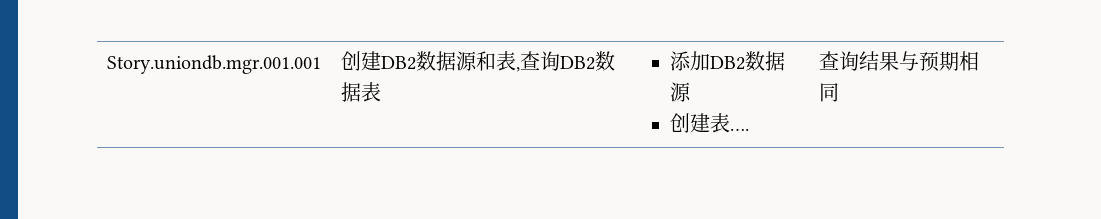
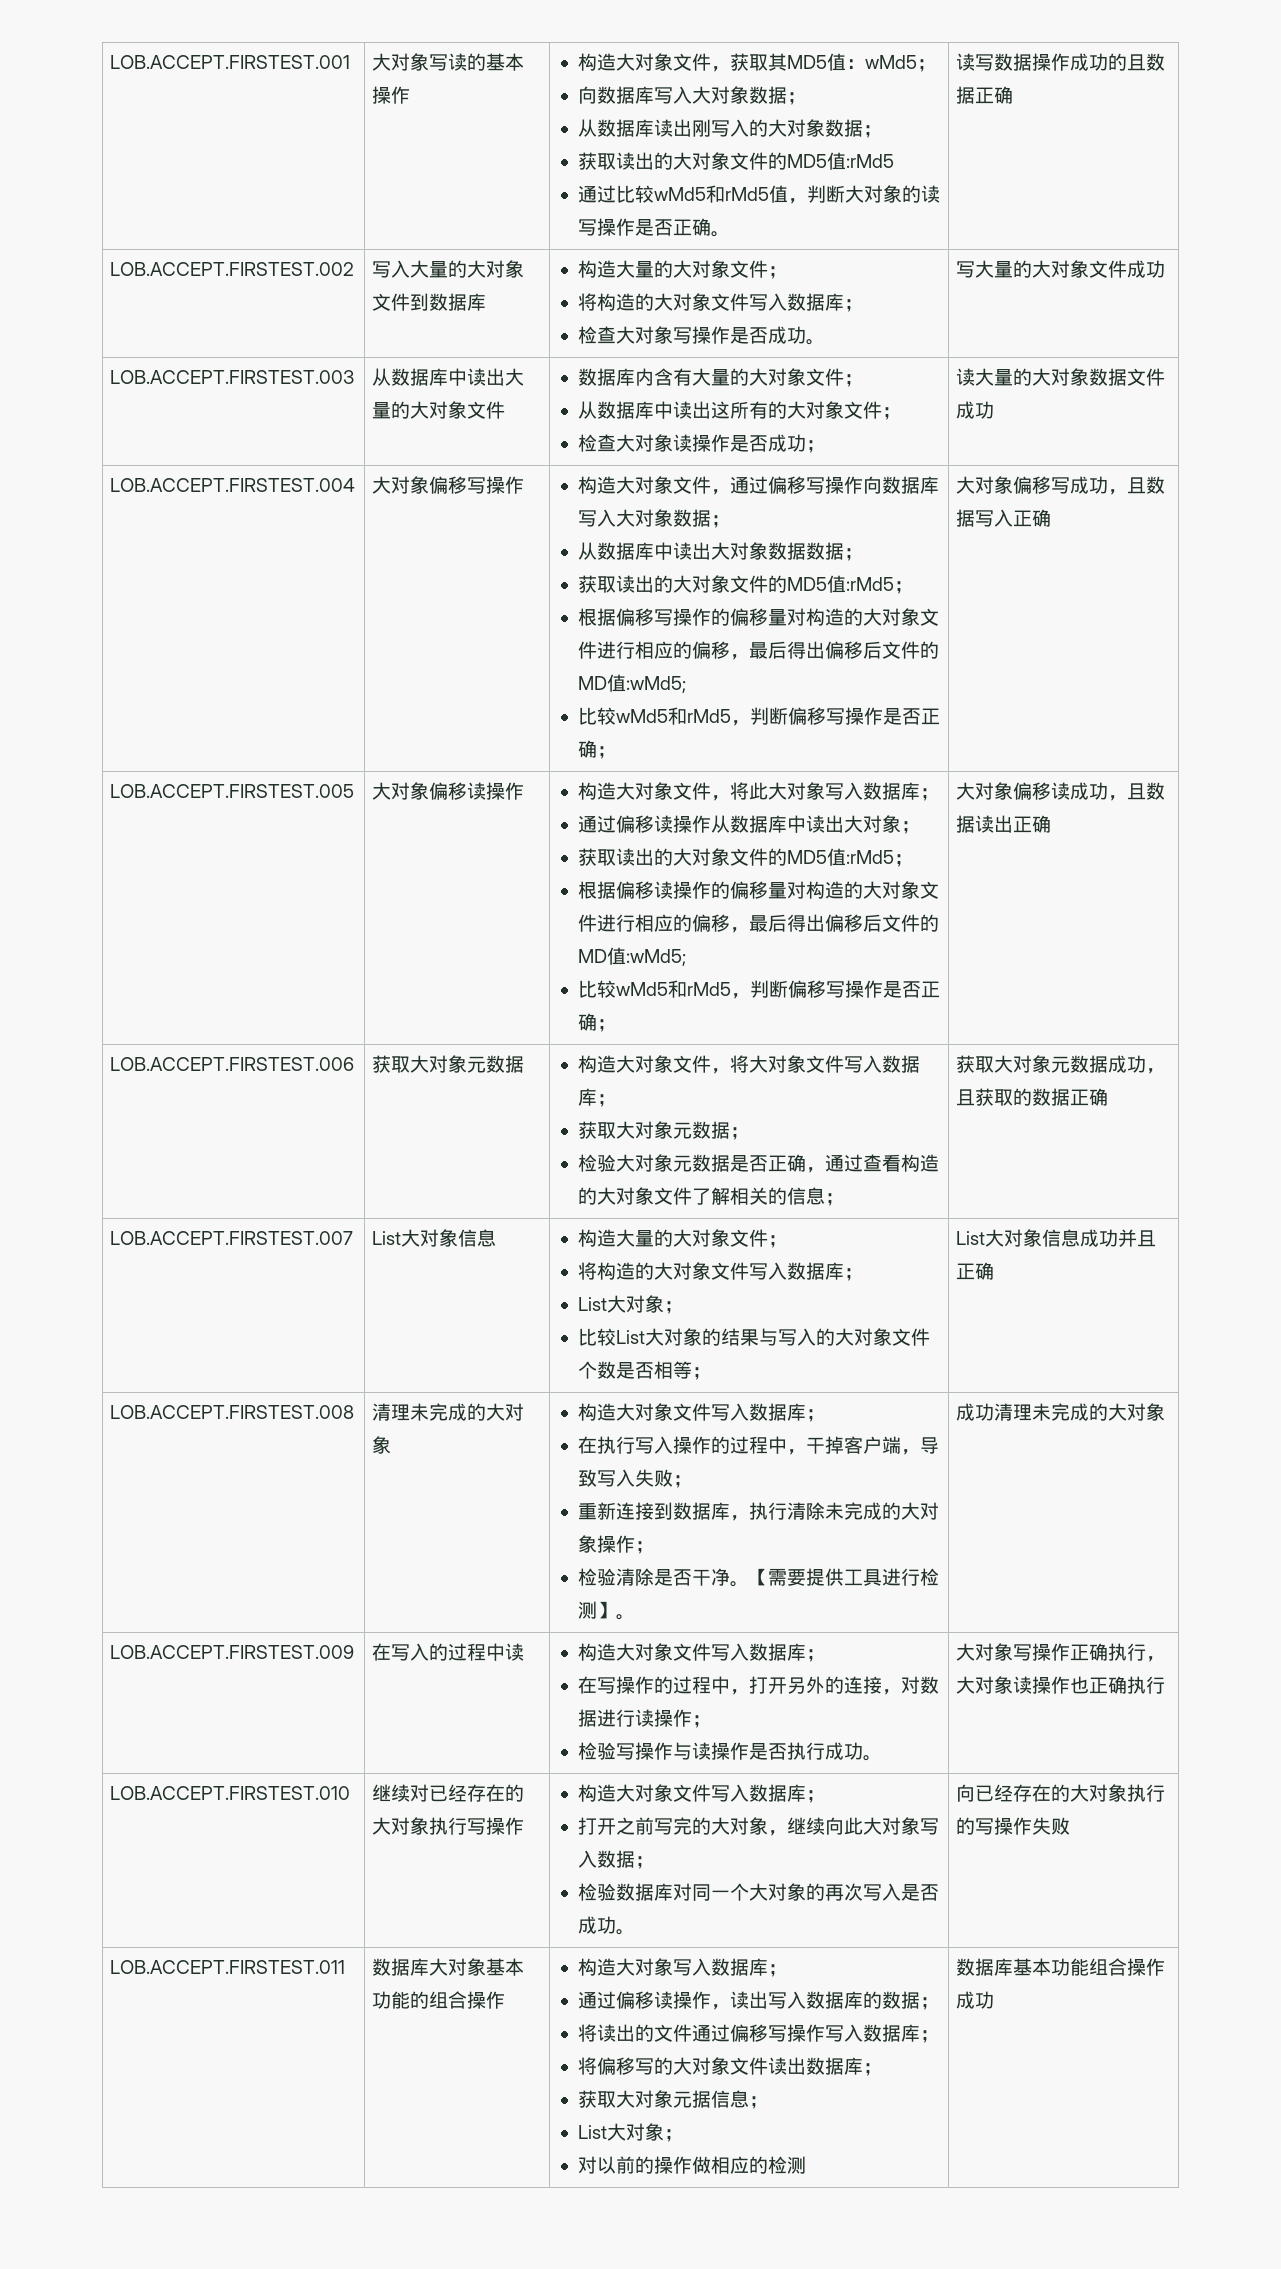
- Story.uniondb.mgr.001.001 | 创建DB2数据源和表,查询DB2数据表 | 添加DB2数据源
- 创建表…. | 查询结果与预期相同
+ LOB.ACCEPT.FIRSTEST.001 | 大对象写读的基本操作 | 构造大对象文件，获取其MD5值：wMd5；
+ 向数据库写入大对象数据；
+ 从数据库读出刚写入的大对象数据；
+ 获取读出的大对象文件的MD5值:rMd5
+ 通过比较wMd5和rMd5值，判断大对象的读写操作是否正确。 | 读写数据操作成功的且数据正确
+ LOB.ACCEPT.FIRSTEST.002 | 写入大量的大对象文件到数据库 | 构造大量的大对象文件；
+ 将构造的大对象文件写入数据库；
+ 检查大对象写操作是否成功。 | 写大量的大对象文件成功
+ LOB.ACCEPT.FIRSTEST.003 | 从数据库中读出大量的大对象文件 | 数据库内含有大量的大对象文件；
+ 从数据库中读出这所有的大对象文件；
+ 检查大对象读操作是否成功； | 读大量的大对象数据文件成功
+ LOB.ACCEPT.FIRSTEST.004 | 大对象偏移写操作 | 构造大对象文件，通过偏移写操作向数据库写入大对象数据；
+ 从数据库中读出大对象数据数据；
+ 获取读出的大对象文件的MD5值:rMd5；
+ 根据偏移写操作的偏移量对构造的大对象文件进行相应的偏移，最后得出偏移后文件的MD值:wMd5;
+ 比较wMd5和rMd5，判断偏移写操作是否正确； | 大对象偏移写成功，且数据写入正确
+ LOB.ACCEPT.FIRSTEST.005 | 大对象偏移读操作 | 构造大对象文件，将此大对象写入数据库；
+ 通过偏移读操作从数据库中读出大对象；
+ 获取读出的大对象文件的MD5值:rMd5；
+ 根据偏移读操作的偏移量对构造的大对象文件进行相应的偏移，最后得出偏移后文件的MD值:wMd5;
+ 比较wMd5和rMd5，判断偏移写操作是否正确； | 大对象偏移读成功，且数据读出正确
+ LOB.ACCEPT.FIRSTEST.006 | 获取大对象元数据 | 构造大对象文件，将大对象文件写入数据库；
+ 获取大对象元数据；
+ 检验大对象元数据是否正确，通过查看构造的大对象文件了解相关的信息； | 获取大对象元数据成功，且获取的数据正确
+ LOB.ACCEPT.FIRSTEST.007 | List大对象信息 | 构造大量的大对象文件；
+ 将构造的大对象文件写入数据库；
+ List大对象；
+ 比较List大对象的结果与写入的大对象文件个数是否相等； | List大对象信息成功并且正确
+ LOB.ACCEPT.FIRSTEST.008 | 清理未完成的大对象 | 构造大对象文件写入数据库；
+ 在执行写入操作的过程中，干掉客户端，导致写入失败；
+ 重新连接到数据库，执行清除未完成的大对象操作；
+ 检验清除是否干净。【需要提供工具进行检测】。 | 成功清理未完成的大对象
+ LOB.ACCEPT.FIRSTEST.009 | 在写入的过程中读 | 构造大对象文件写入数据库；
+ 在写操作的过程中，打开另外的连接，对数据进行读操作；
+ 检验写操作与读操作是否执行成功。 | 大对象写操作正确执行，大对象读操作也正确执行
+ LOB.ACCEPT.FIRSTEST.010 | 继续对已经存在的大对象执行写操作 | 构造大对象文件写入数据库；
+ 打开之前写完的大对象，继续向此大对象写入数据；
+ 检验数据库对同一个大对象的再次写入是否成功。 | 向已经存在的大对象执行的写操作失败
+ LOB.ACCEPT.FIRSTEST.011 | 数据库大对象基本功能的组合操作 | 构造大对象写入数据库；
+ 通过偏移读操作，读出写入数据库的数据；
+ 将读出的文件通过偏移写操作写入数据库；
+ 将偏移写的大对象文件读出数据库；
+ 获取大对象元据信息；
+ List大对象；
+ 对以前的操作做相应的检测 | 数据库基本功能组合操作成功

